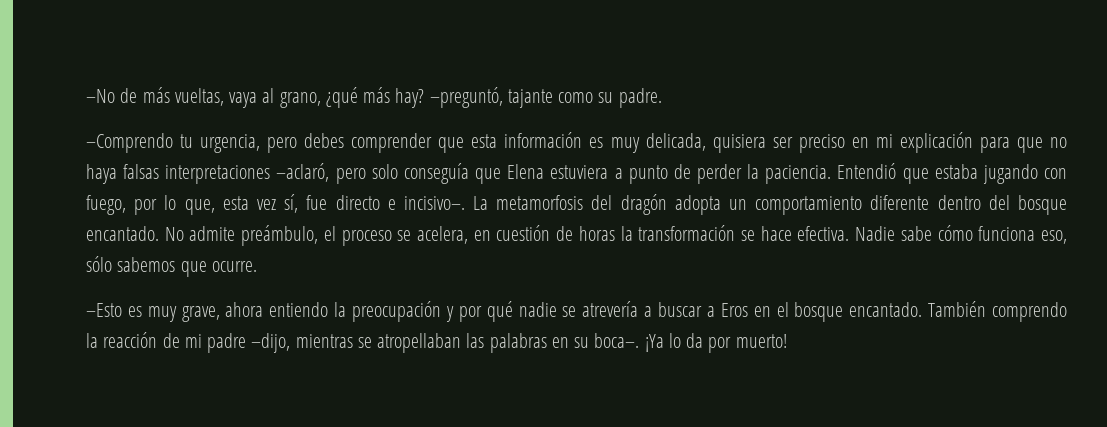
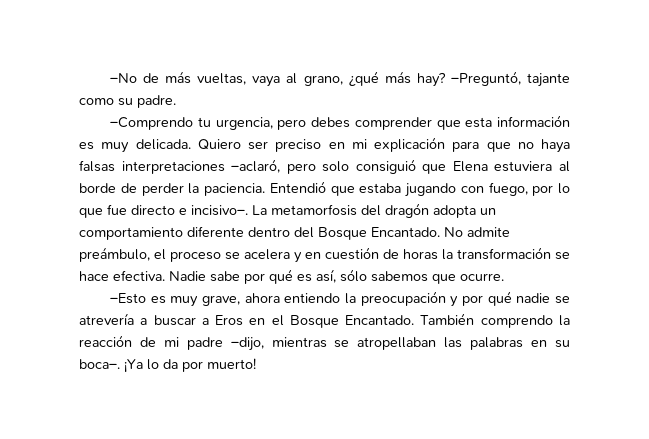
- –preguntó, tajante como su padre.
+ –Preguntó, tajante como su padre.
- –Comprendo tu urgencia, pero debes comprender que esta información es muy delicada, quisiera ser preciso en mi explicación para que no haya falsas interpretaciones –aclaró, pero solo conseguía que Elena estuviera a punto de perder la paciencia.
+ –Comprendo tu urgencia, pero debes comprender que esta información es muy delicada. Quiero ser preciso en mi explicación para que no haya falsas interpretaciones –aclaró, pero solo consiguió que Elena estuviera al borde de perder la paciencia.
- Entendió que estaba jugando con fuego, por lo que, esta vez sí, fue directo e incisivo–.
+ Entendió que estaba jugando con fuego, por lo que fue directo e incisivo–.
- La metamorfosis del dragón adopta un comportamiento diferente dentro del bosque encantado.
+ La metamorfosis del dragón adopta un comportamiento diferente dentro del Bosque Encantado.
- No admite preámbulo, el proceso se acelera, en cuestión de horas la transformación se hace efectiva.
+ No admite preámbulo, el proceso se acelera y en cuestión de horas la transformación se hace efectiva.
- Nadie sabe cómo funciona eso, sólo sabemos que ocurre.
+ Nadie sabe por qué es así, sólo sabemos que ocurre.
- –Esto es muy grave, ahora entiendo la preocupación y por qué nadie se atrevería a buscar a Eros en el bosque encantado.
+ –Esto es muy grave, ahora entiendo la preocupación y por qué nadie se atrevería a buscar a Eros en el Bosque Encantado.

